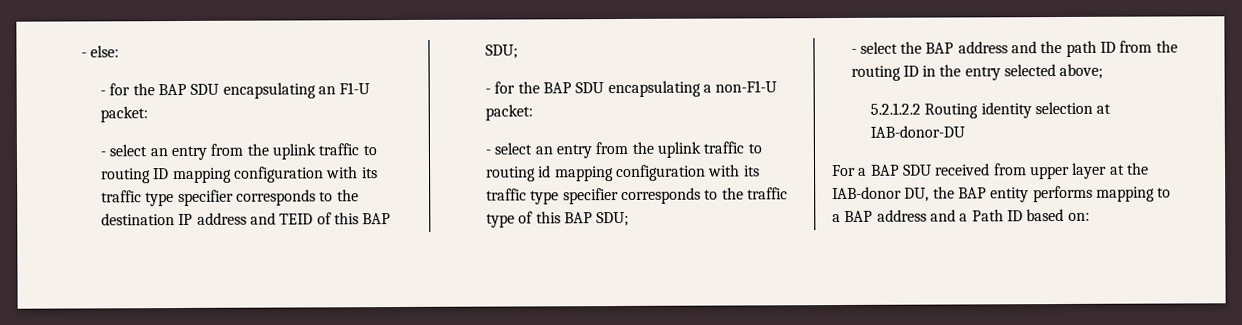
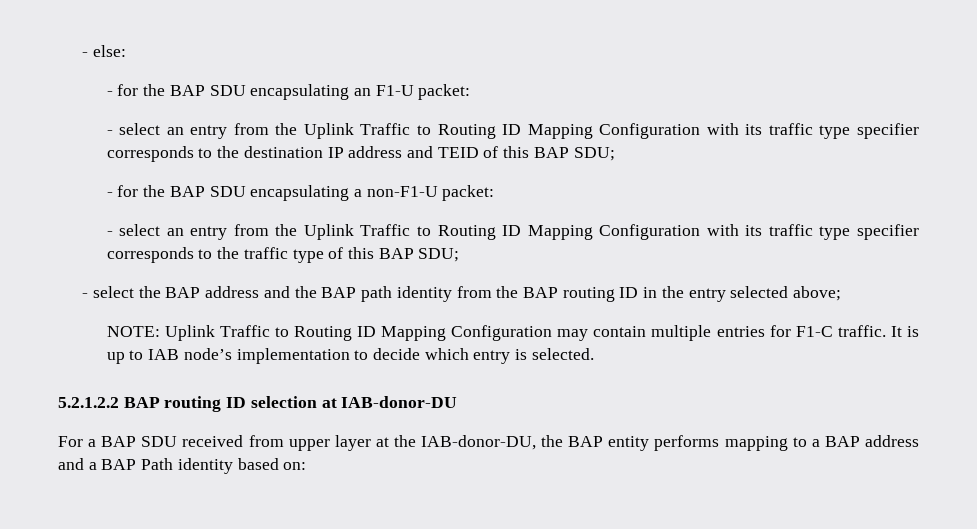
- - select an entry from the uplink traffic to routing ID mapping configuration with its traffic type specifier corresponds to the destination IP address and TEID of this BAP SDU;
+ - select an entry from the Uplink Traffic to Routing ID Mapping Configuration with its traffic type specifier corresponds to the destination IP address and TEID of this BAP SDU;
- - select an entry from the uplink traffic to routing id mapping configuration with its traffic type specifier corresponds to the traffic type of this BAP SDU;
+ - select an entry from the Uplink Traffic to Routing ID Mapping Configuration with its traffic type specifier corresponds to the traffic type of this BAP SDU;
- - select the BAP address and the path ID from the routing ID in the entry selected above;
+ - select the BAP address and the BAP path identity from the BAP routing ID in the entry selected above;
- 5.2.1.2.2 Routing identity selection at IAB-donor-DU
+ NOTE: Uplink Traffic to Routing ID Mapping Configuration may contain multiple entries for F1-C traffic. It is up to IAB node’s implementation to decide which entry is selected.
+ 5.2.1.2.2 BAP routing ID selection at IAB-donor-DU
- For a BAP SDU received from upper layer at the IAB-donor DU, the BAP entity performs mapping to a BAP address and a Path ID based on:
+ For a BAP SDU received from upper layer at the IAB-donor-DU, the BAP entity performs mapping to a BAP address and a BAP Path identity based on:

